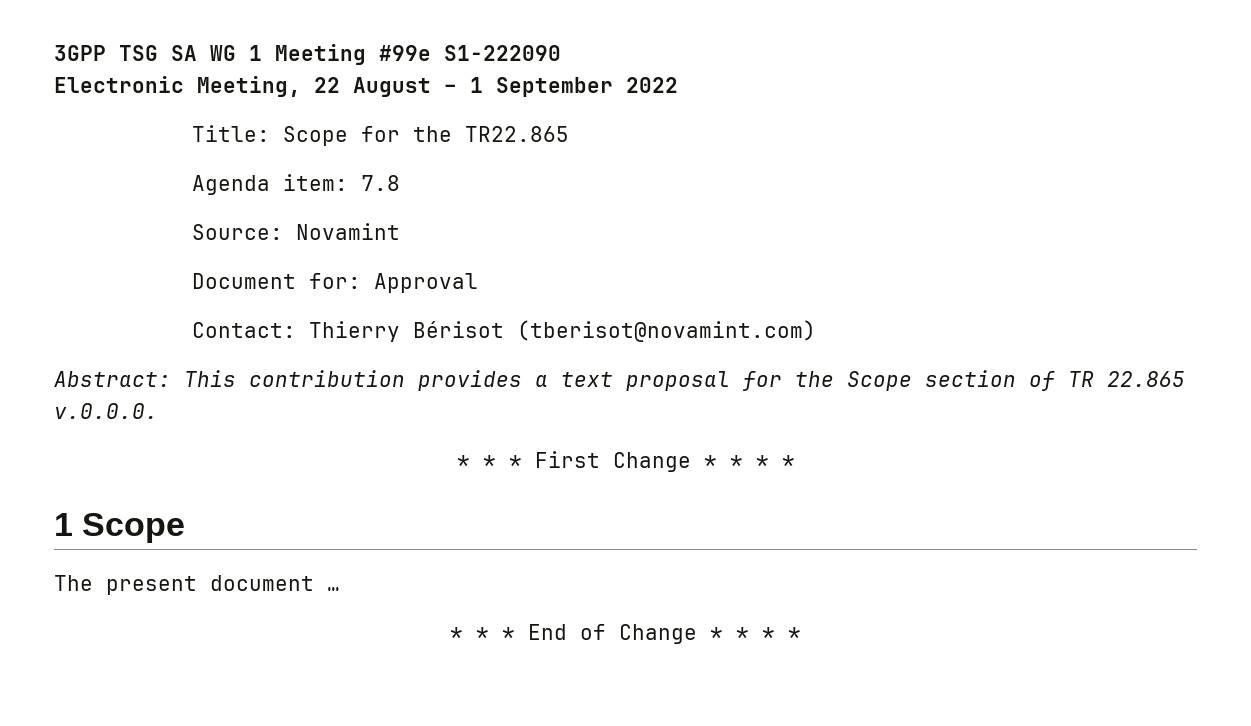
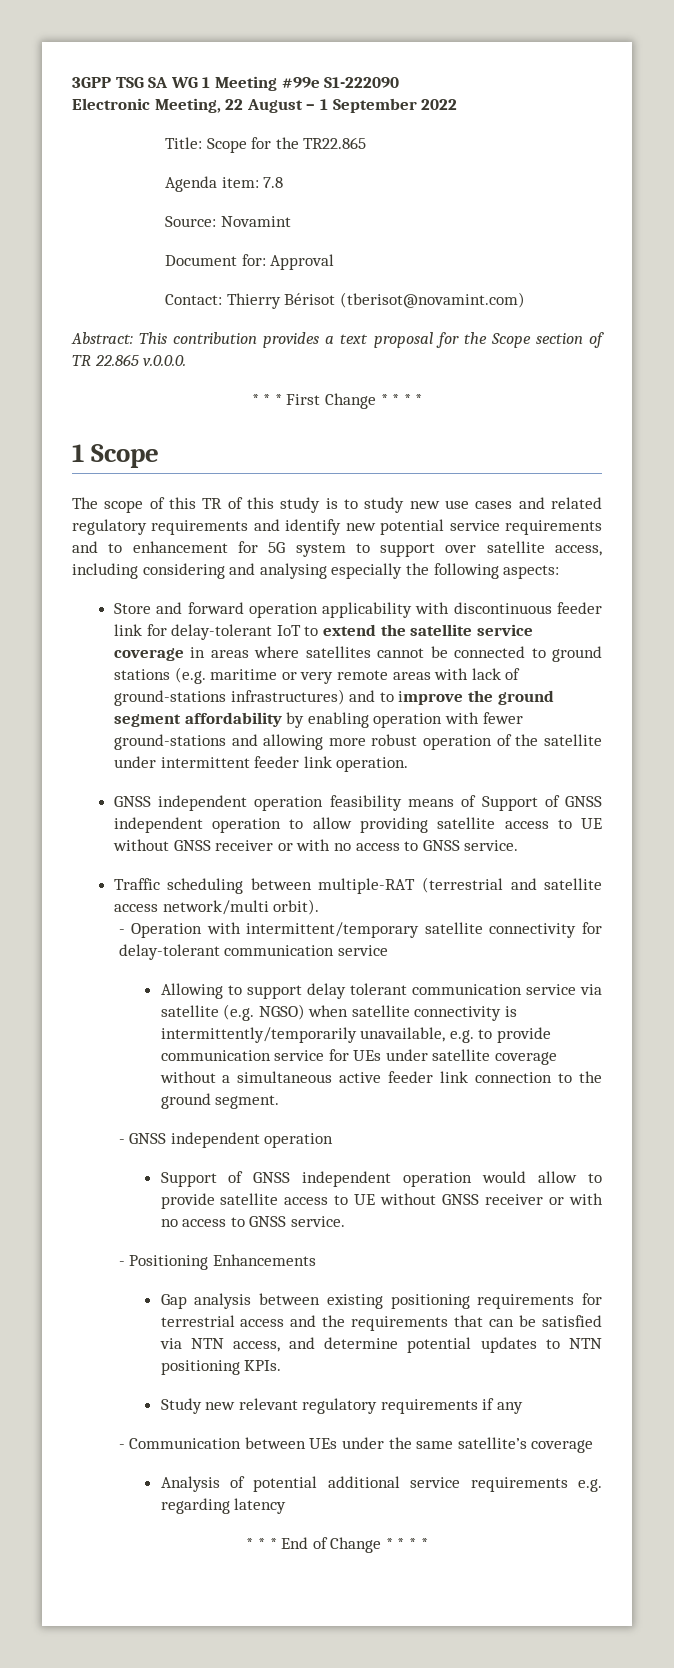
- The present document …
+ The scope of this TR of this study is to study new use cases and related regulatory requirements and identify new potential service requirements and to enhancement for 5G system to support over satellite access, including considering and analysing especially the following aspects:
+ Store and forward operation applicability with discontinuous feeder link for delay-tolerant IoT to extend the satellite service coverage in areas where satellites cannot be connected to ground stations (e.g. maritime or very remote areas with lack of ground-stations infrastructures) and to improve the ground segment affordability by enabling operation with fewer ground-stations and allowing more robust operation of the satellite under intermittent feeder link operation.
+ GNSS independent operation feasibility means of Support of GNSS independent operation to allow providing satellite access to UE without GNSS receiver or with no access to GNSS service.
+ Traffic scheduling between multiple-RAT (terrestrial and satellite access network/multi orbit).
+ - Operation with intermittent/temporary satellite connectivity for delay-tolerant communication service
+ Allowing to support delay tolerant communication service via satellite (e.g. NGSO) when satellite connectivity is intermittently/temporarily unavailable, e.g. to provide communication service for UEs under satellite coverage without a simultaneous active feeder link connection to the ground segment.
+ - GNSS independent operation
+ Support of GNSS independent operation would allow to provide satellite access to UE without GNSS receiver or with no access to GNSS service.
+ - Positioning Enhancements
+ Gap analysis between existing positioning requirements for terrestrial access and the requirements that can be satisfied via NTN access, and determine potential updates to NTN positioning KPIs.
+ Study new relevant regulatory requirements if any
+ - Communication between UEs under the same satellite’s coverage
+ Analysis of potential additional service requirements e.g. regarding latency

